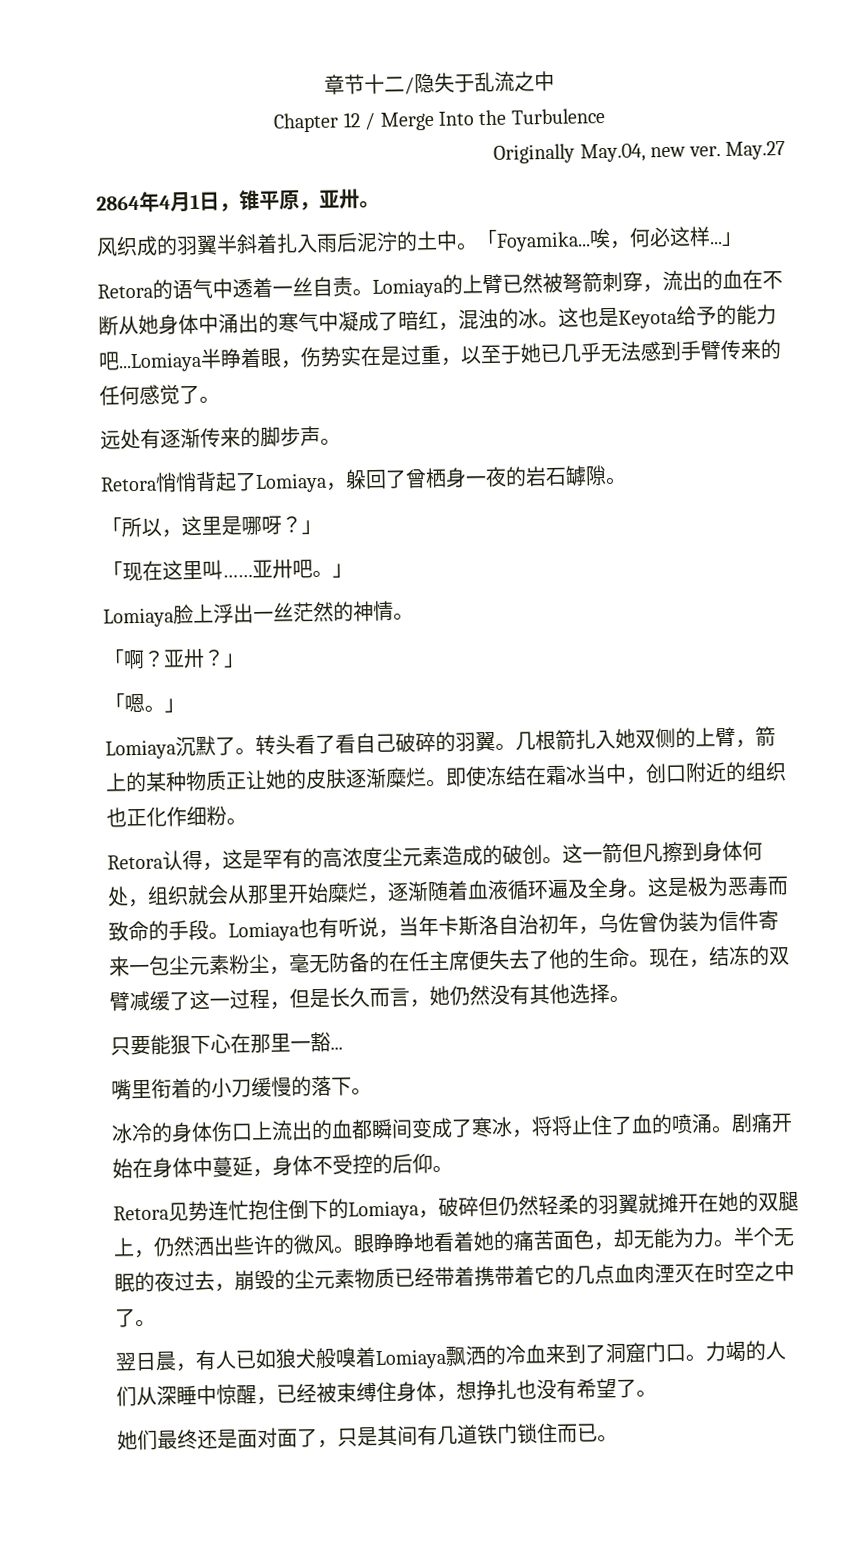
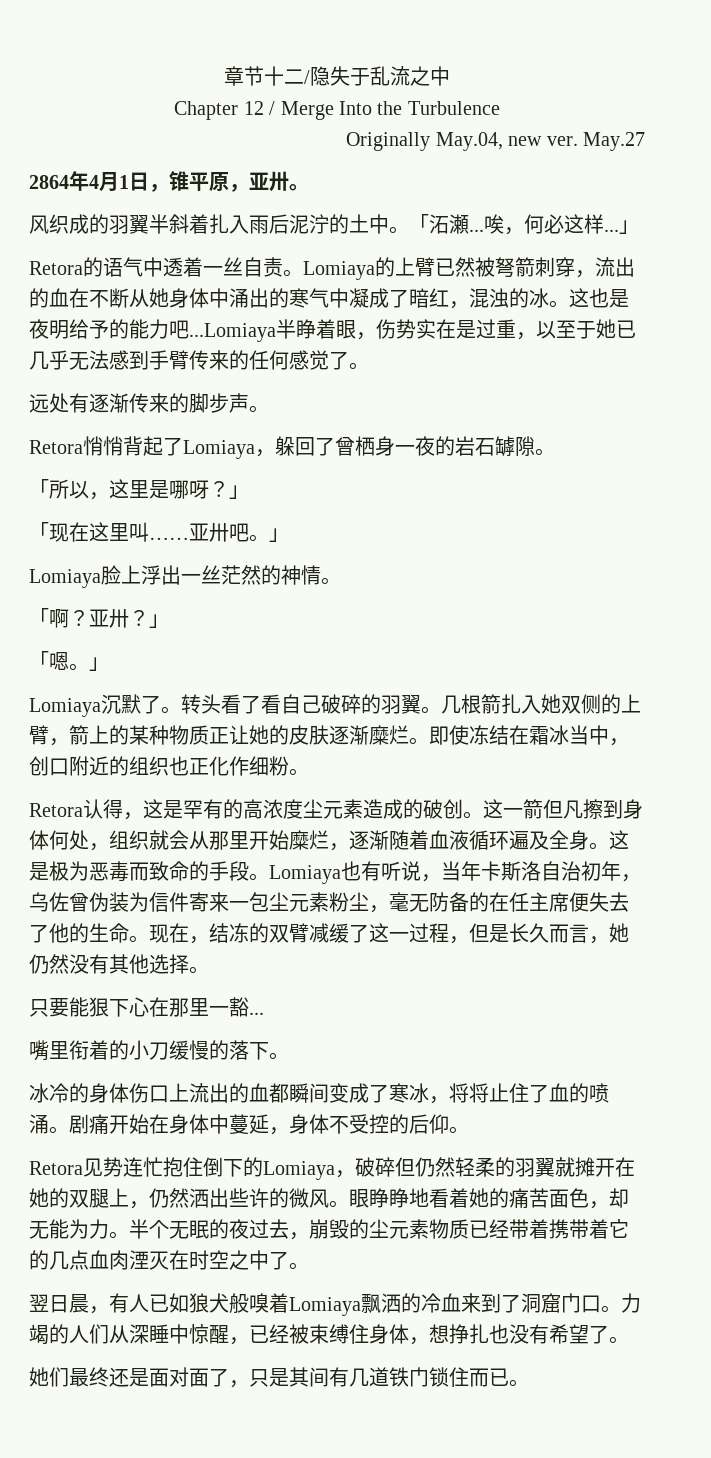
- 「Foyamika...
+ 「沰瀬...
- 这也是Keyota给予的能力吧...Lomiaya半睁着眼，伤势实在是过重，以至于她已几乎无法感到手臂传来的任何感觉了。
+ 这也是夜明给予的能力吧...Lomiaya半睁着眼，伤势实在是过重，以至于她已几乎无法感到手臂传来的任何感觉了。

